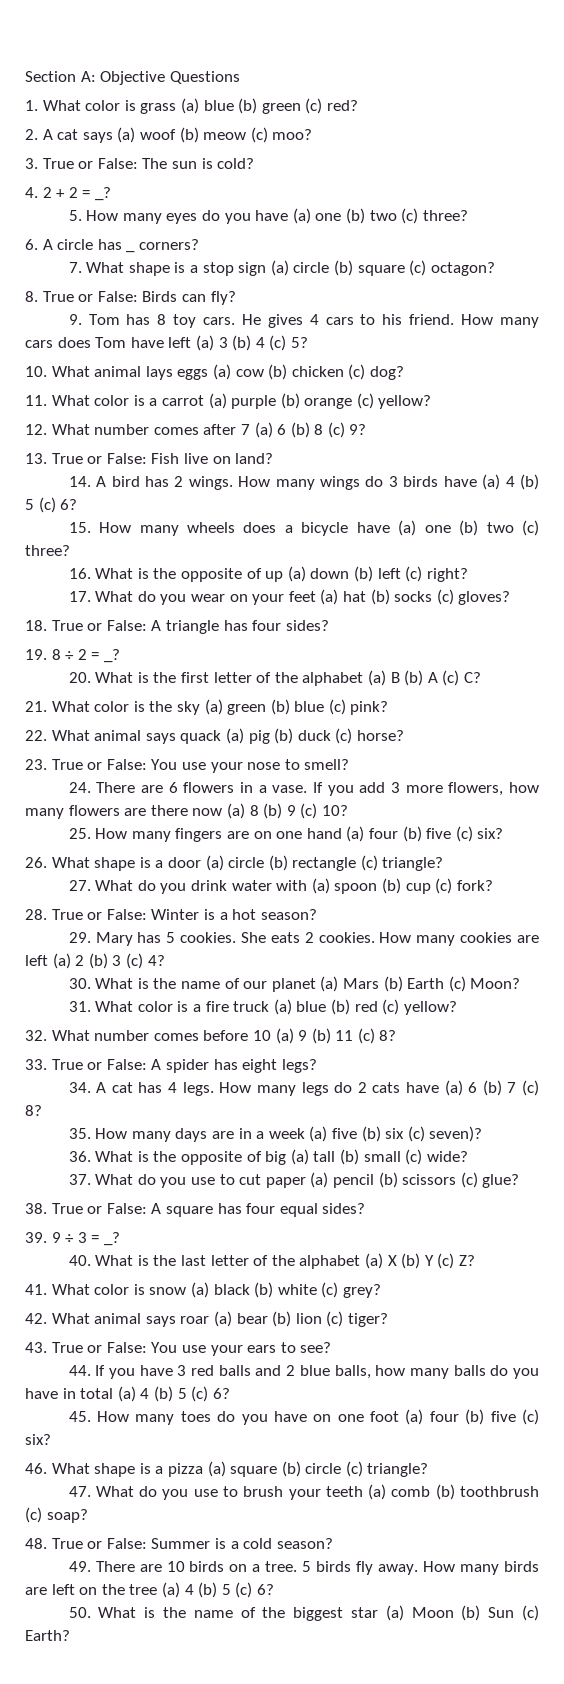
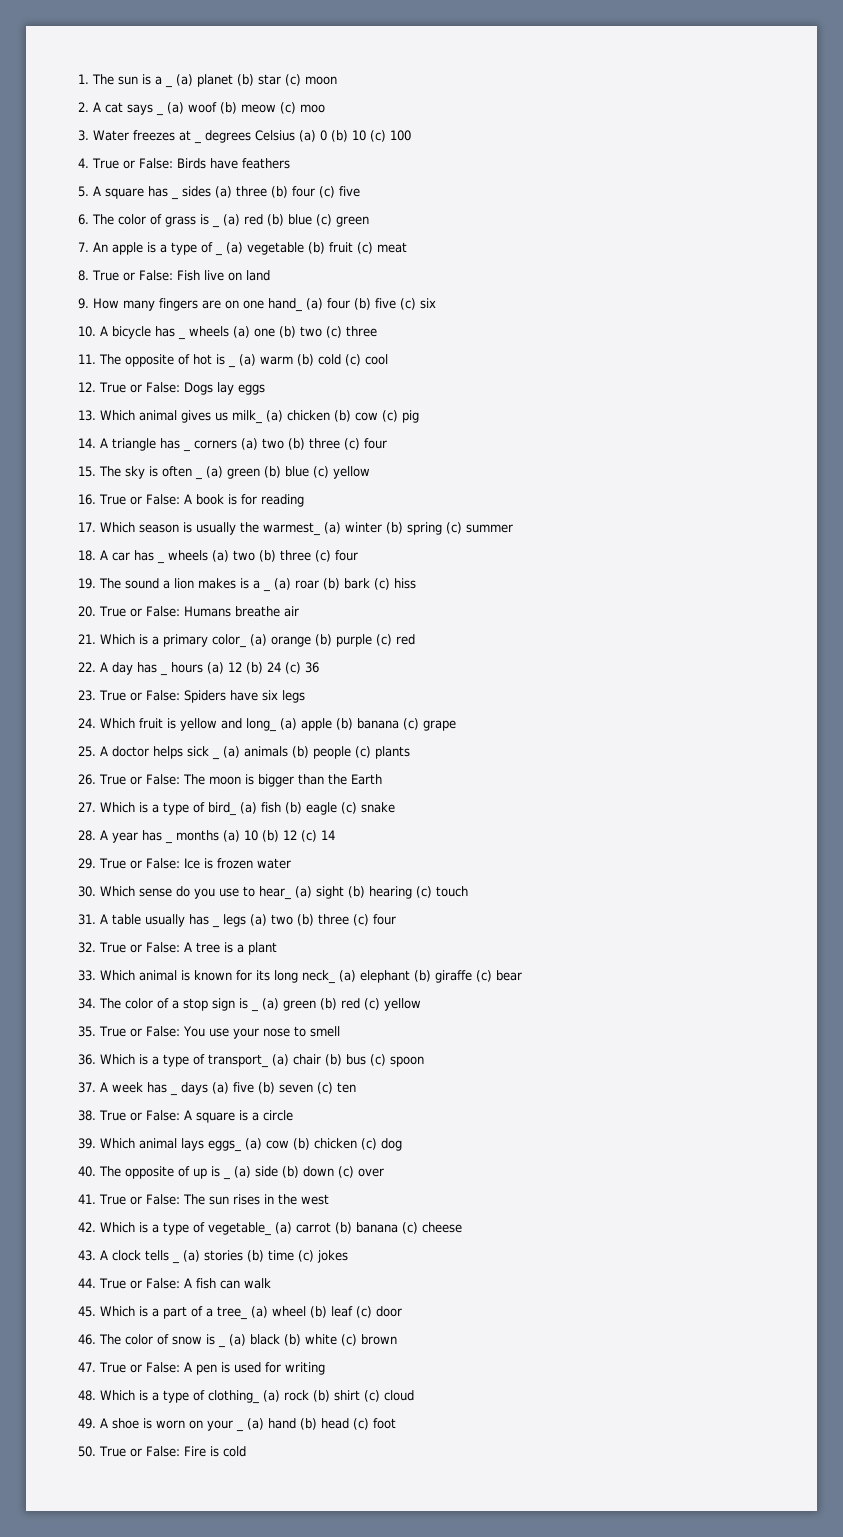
- Section A: Objective Questions
- 1. What color is grass (a) blue (b) green (c) red?
+ 1. The sun is a _ (a) planet (b) star (c) moon
- 2. A cat says (a) woof (b) meow (c) moo?
+ 2. A cat says _ (a) woof (b) meow (c) moo
- 3. True or False: The sun is cold?
- 4. 2 + 2 = _?
- 5. How many eyes do you have (a) one (b) two (c) three?
- 6. A circle has _ corners?
- 7. What shape is a stop sign (a) circle (b) square (c) octagon?
- 8. True or False: Birds can fly?
- 9. Tom has 8 toy cars. He gives 4 cars to his friend. How many cars does Tom have left (a) 3 (b) 4 (c) 5?
- 10. What animal lays eggs (a) cow (b) chicken (c) dog?
- 11. What color is a carrot (a) purple (b) orange (c) yellow?
- 12. What number comes after 7 (a) 6 (b) 8 (c) 9?
- 13. True or False: Fish live on land?
- 14. A bird has 2 wings. How many wings do 3 birds have (a) 4 (b) 5 (c) 6?
- 15. How many wheels does a bicycle have (a) one (b) two (c) three?
- 16. What is the opposite of up (a) down (b) left (c) right?
- 17. What do you wear on your feet (a) hat (b) socks (c) gloves?
- 18. True or False: A triangle has four sides?
- 19. 8 ÷ 2 = _?
- 20. What is the first letter of the alphabet (a) B (b) A (c) C?
- 21. What color is the sky (a) green (b) blue (c) pink?
- 22. What animal says quack (a) pig (b) duck (c) horse?
- 23. True or False: You use your nose to smell?
- 24. There are 6 flowers in a vase. If you add 3 more flowers, how many flowers are there now (a) 8 (b) 9 (c) 10?
- 25. How many fingers are on one hand (a) four (b) five (c) six?
- 26. What shape is a door (a) circle (b) rectangle (c) triangle?
- 27. What do you drink water with (a) spoon (b) cup (c) fork?
- 28. True or False: Winter is a hot season?
- 29. Mary has 5 cookies. She eats 2 cookies. How many cookies are left (a) 2 (b) 3 (c) 4?
- 30. What is the name of our planet (a) Mars (b) Earth (c) Moon?
- 31. What color is a fire truck (a) blue (b) red (c) yellow?
- 32. What number comes before 10 (a) 9 (b) 11 (c) 8?
- 33. True or False: A spider has eight legs?
- 34. A cat has 4 legs. How many legs do 2 cats have (a) 6 (b) 7 (c) 8?
- 35. How many days are in a week (a) five (b) six (c) seven)?
- 36. What is the opposite of big (a) tall (b) small (c) wide?
- 37. What do you use to cut paper (a) pencil (b) scissors (c) glue?
+ 3. Water freezes at _ degrees Celsius (a) 0 (b) 10 (c) 100
+ 4. True or False: Birds have feathers
+ 5. A square has _ sides (a) three (b) four (c) five
+ 6. The color of grass is _ (a) red (b) blue (c) green
+ 7. An apple is a type of _ (a) vegetable (b) fruit (c) meat
+ 8. True or False: Fish live on land
+ 9. How many fingers are on one hand_ (a) four (b) five (c) six
+ 10. A bicycle has _ wheels (a) one (b) two (c) three
+ 11. The opposite of hot is _ (a) warm (b) cold (c) cool
+ 12. True or False: Dogs lay eggs
+ 13. Which animal gives us milk_ (a) chicken (b) cow (c) pig
+ 14. A triangle has _ corners (a) two (b) three (c) four
+ 15. The sky is often _ (a) green (b) blue (c) yellow
+ 16. True or False: A book is for reading
+ 17. Which season is usually the warmest_ (a) winter (b) spring (c) summer
+ 18. A car has _ wheels (a) two (b) three (c) four
+ 19. The sound a lion makes is a _ (a) roar (b) bark (c) hiss
+ 20. True or False: Humans breathe air
+ 21. Which is a primary color_ (a) orange (b) purple (c) red
+ 22. A day has _ hours (a) 12 (b) 24 (c) 36
+ 23. True or False: Spiders have six legs
+ 24. Which fruit is yellow and long_ (a) apple (b) banana (c) grape
+ 25. A doctor helps sick _ (a) animals (b) people (c) plants
+ 26. True or False: The moon is bigger than the Earth
+ 27. Which is a type of bird_ (a) fish (b) eagle (c) snake
+ 28. A year has _ months (a) 10 (b) 12 (c) 14
+ 29. True or False: Ice is frozen water
+ 30. Which sense do you use to hear_ (a) sight (b) hearing (c) touch
+ 31. A table usually has _ legs (a) two (b) three (c) four
+ 32. True or False: A tree is a plant
+ 33. Which animal is known for its long neck_ (a) elephant (b) giraffe (c) bear
+ 34. The color of a stop sign is _ (a) green (b) red (c) yellow
+ 35. True or False: You use your nose to smell
+ 36. Which is a type of transport_ (a) chair (b) bus (c) spoon
+ 37. A week has _ days (a) five (b) seven (c) ten
- 38. True or False: A square has four equal sides?
- 39. 9 ÷ 3 = _?
- 40. What is the last letter of the alphabet (a) X (b) Y (c) Z?
- 41. What color is snow (a) black (b) white (c) grey?
- 42. What animal says roar (a) bear (b) lion (c) tiger?
- 43. True or False: You use your ears to see?
- 44. If you have 3 red balls and 2 blue balls, how many balls do you have in total (a) 4 (b) 5 (c) 6?
- 45. How many toes do you have on one foot (a) four (b) five (c) six?
- 46. What shape is a pizza (a) square (b) circle (c) triangle?
- 47. What do you use to brush your teeth (a) comb (b) toothbrush (c) soap?
- 48. True or False: Summer is a cold season?
- 49. There are 10 birds on a tree. 5 birds fly away. How many birds are left on the tree (a) 4 (b) 5 (c) 6?
- 50. What is the name of the biggest star (a) Moon (b) Sun (c) Earth?
+ 38. True or False: A square is a circle
+ 39. Which animal lays eggs_ (a) cow (b) chicken (c) dog
+ 40. The opposite of up is _ (a) side (b) down (c) over
+ 41. True or False: The sun rises in the west
+ 42. Which is a type of vegetable_ (a) carrot (b) banana (c) cheese
+ 43. A clock tells _ (a) stories (b) time (c) jokes
+ 44. True or False: A fish can walk
+ 45. Which is a part of a tree_ (a) wheel (b) leaf (c) door
+ 46. The color of snow is _ (a) black (b) white (c) brown
+ 47. True or False: A pen is used for writing
+ 48. Which is a type of clothing_ (a) rock (b) shirt (c) cloud
+ 49. A shoe is worn on your _ (a) hand (b) head (c) foot
+ 50. True or False: Fire is cold

